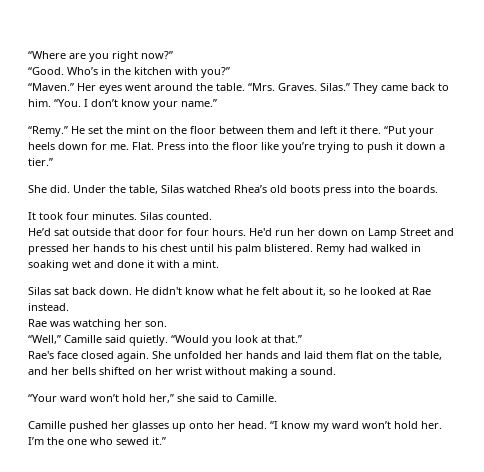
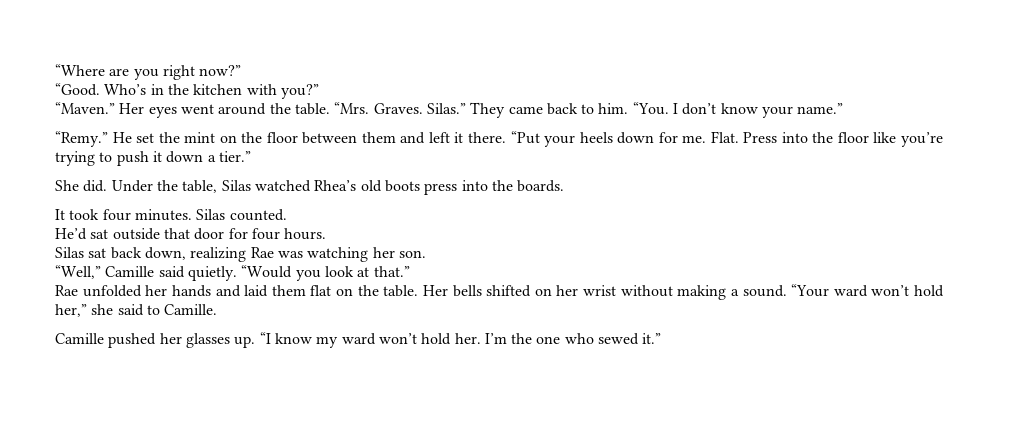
- He’d sat outside that door for four hours. He'd run her down on Lamp Street and pressed her hands to his chest until his palm blistered. Remy had walked in soaking wet and done it with a mint.
- Silas sat back down. He didn't know what he felt about it, so he looked at Rae instead.
- Rae was watching her son.
+ He’d sat outside that door for four hours.
+ Silas sat back down, realizing Rae was watching her son.
- Rae's face closed again. She unfolded her hands and laid them flat on the table, and her bells shifted on her wrist without making a sound.
- “Your ward won’t hold her,” she said to Camille.
+ Rae unfolded her hands and laid them flat on the table. Her bells shifted on her wrist without making a sound. “Your ward won’t hold her,” she said to Camille.
- Camille pushed her glasses up onto her head.
+ Camille pushed her glasses up.

